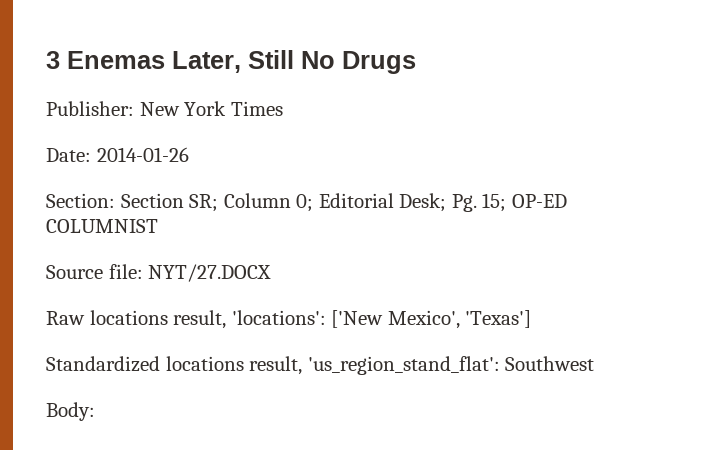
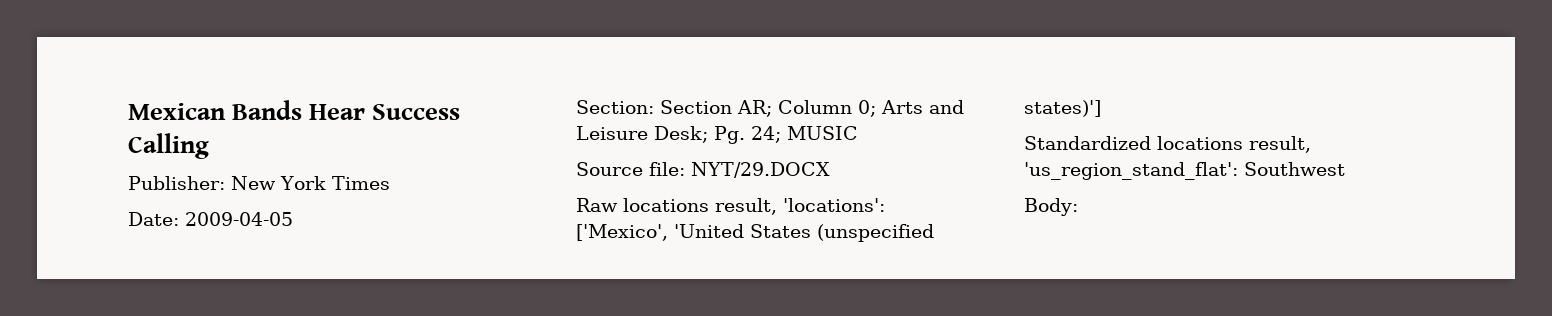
- 3 Enemas Later, Still No Drugs
+ Mexican Bands Hear Success Calling
- Date: 2014-01-26
+ Date: 2009-04-05
- Section: Section SR; Column 0; Editorial Desk; Pg. 15; OP-ED COLUMNIST
+ Section: Section AR; Column 0; Arts and Leisure Desk; Pg. 24; MUSIC
- Source file: NYT/27.DOCX
+ Source file: NYT/29.DOCX
- Raw locations result, 'locations': ['New Mexico', 'Texas']
+ Raw locations result, 'locations': ['Mexico', 'United States (unspecified states)']

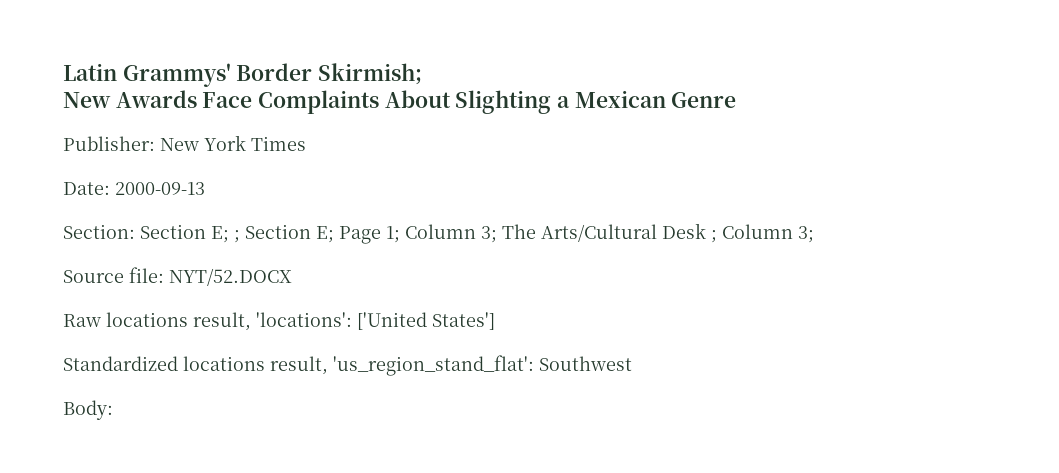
- Mexican Bands Hear Success Calling
+ Latin Grammys' Border Skirmish;
+ New Awards Face Complaints About Slighting a Mexican Genre
- Date: 2009-04-05
+ Date: 2000-09-13
- Section: Section AR; Column 0; Arts and Leisure Desk; Pg. 24; MUSIC
+ Section: Section E; ; Section E; Page 1; Column 3; The Arts/Cultural Desk ; Column 3;
- Source file: NYT/29.DOCX
+ Source file: NYT/52.DOCX
- Raw locations result, 'locations': ['Mexico', 'United States (unspecified states)']
+ Raw locations result, 'locations': ['United States']

